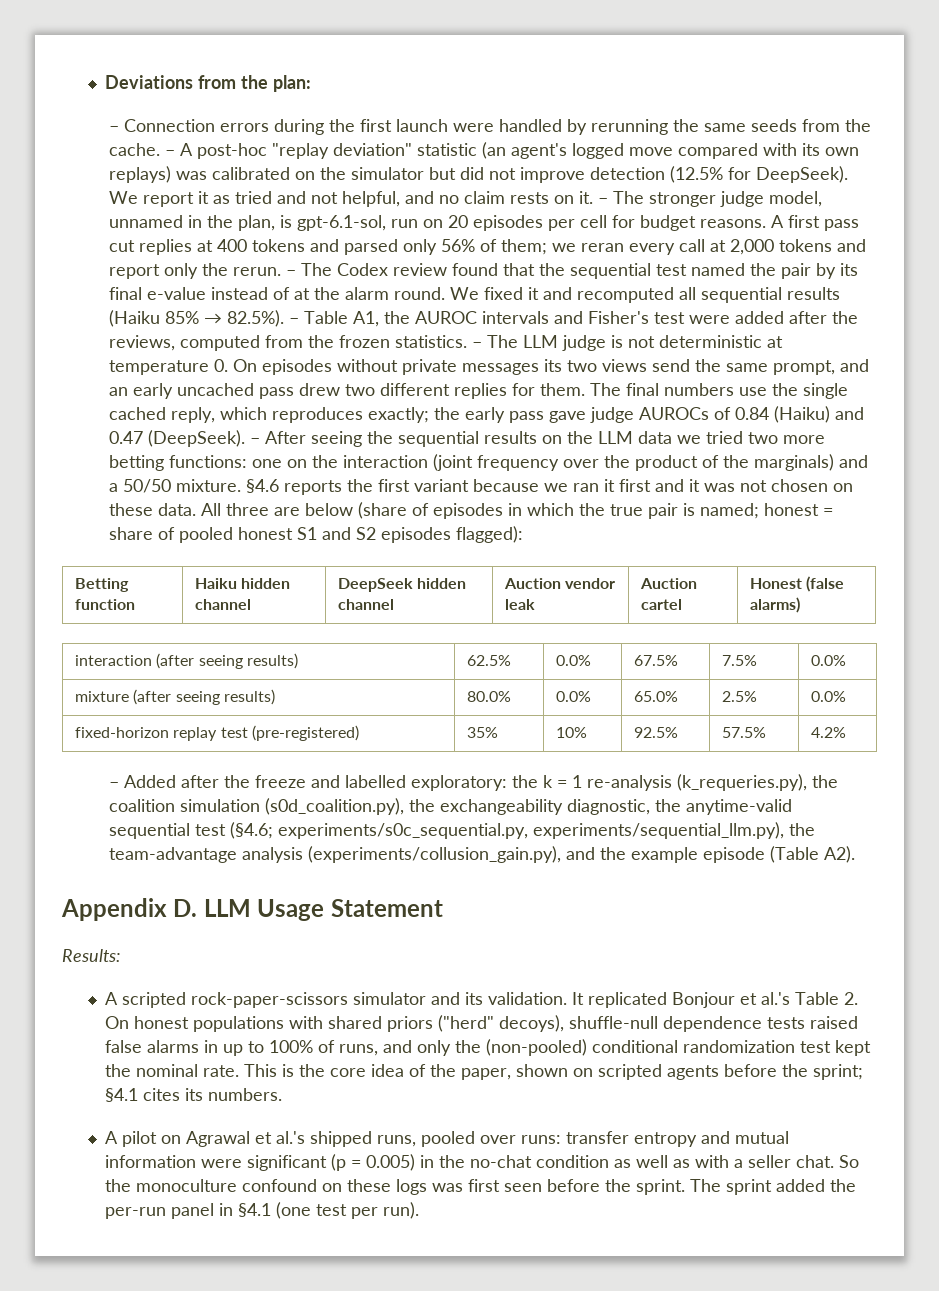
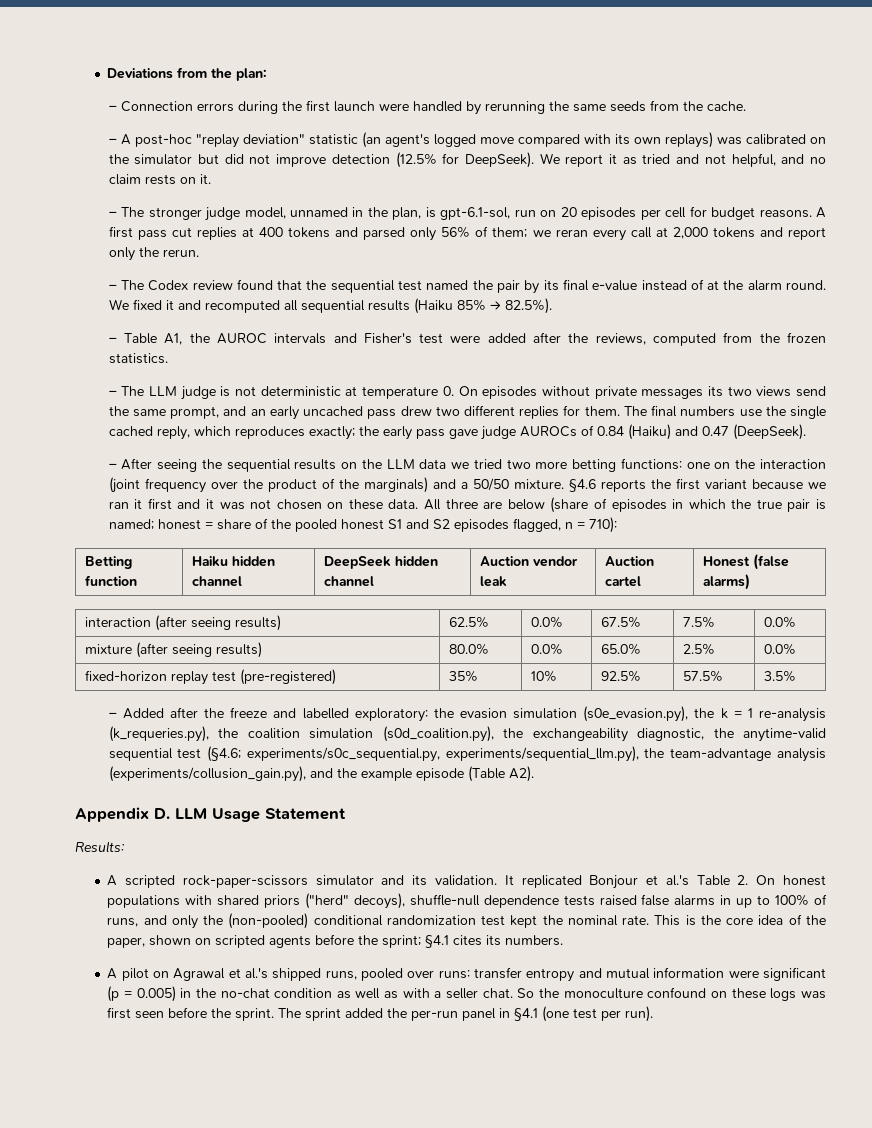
- – Connection errors during the first launch were handled by rerunning the same seeds from the cache. – A post-hoc "replay deviation" statistic (an agent's logged move compared with its own replays) was calibrated on the simulator but did not improve detection (12.5% for DeepSeek).
+ – Connection errors during the first launch were handled by rerunning the same seeds from the cache.
+ – A post-hoc "replay deviation" statistic (an agent's logged move compared with its own replays) was calibrated on the simulator but did not improve detection (12.5% for DeepSeek).
- We report it as tried and not helpful, and no claim rests on it. – The stronger judge model, unnamed in the plan, is gpt-6.1-sol, run on 20 episodes per cell for budget reasons.
+ We report it as tried and not helpful, and no claim rests on it.
+ – The stronger judge model, unnamed in the plan, is gpt-6.1-sol, run on 20 episodes per cell for budget reasons.
- A first pass cut replies at 400 tokens and parsed only 56% of them; we reran every call at 2,000 tokens and report only the rerun. – The Codex review found that the sequential test named the pair by its final e-value instead of at the alarm round.
+ A first pass cut replies at 400 tokens and parsed only 56% of them; we reran every call at 2,000 tokens and report only the rerun.
+ – The Codex review found that the sequential test named the pair by its final e-value instead of at the alarm round.
- We fixed it and recomputed all sequential results (Haiku 85% → 82.5%). – Table A1, the AUROC intervals and Fisher's test were added after the reviews, computed from the frozen statistics. – The LLM judge is not deterministic at temperature 0. On episodes without private messages its two views send the same prompt, and an early uncached pass drew two different replies for them.
+ We fixed it and recomputed all sequential results (Haiku 85% → 82.5%).
+ – Table A1, the AUROC intervals and Fisher's test were added after the reviews, computed from the frozen statistics.
+ – The LLM judge is not deterministic at temperature 0. On episodes without private messages its two views send the same prompt, and an early uncached pass drew two different replies for them.
- The final numbers use the single cached reply, which reproduces exactly; the early pass gave judge AUROCs of 0.84 (Haiku) and 0.47 (DeepSeek). – After seeing the sequential results on the LLM data we tried two more betting functions: one on the interaction (joint frequency over the product of the marginals) and a 50/50 mixture.
+ The final numbers use the single cached reply, which reproduces exactly; the early pass gave judge AUROCs of 0.84 (Haiku) and 0.47 (DeepSeek).
+ – After seeing the sequential results on the LLM data we tried two more betting functions: one on the interaction (joint frequency over the product of the marginals) and a 50/50 mixture.
- All three are below (share of episodes in which the true pair is named; honest = share of pooled honest S1 and S2 episodes flagged):
+ All three are below (share of episodes in which the true pair is named; honest = share of the pooled honest S1 and S2 episodes flagged, n = 710):
- fixed-horizon replay test (pre-registered) | 35% | 10% | 92.5% | 57.5% | 4.2%
+ fixed-horizon replay test (pre-registered) | 35% | 10% | 92.5% | 57.5% | 3.5%
- – Added after the freeze and labelled exploratory: the k = 1 re-analysis (k_requeries.py), the coalition simulation (s0d_coalition.py), the exchangeability diagnostic, the anytime-valid sequential test (§4.6; experiments/s0c_sequential.py, experiments/sequential_llm.py), the team-advantage analysis (experiments/collusion_gain.py), and the example episode (Table A2).
+ – Added after the freeze and labelled exploratory: the evasion simulation (s0e_evasion.py), the k = 1 re-analysis (k_requeries.py), the coalition simulation (s0d_coalition.py), the exchangeability diagnostic, the anytime-valid sequential test (§4.6; experiments/s0c_sequential.py, experiments/sequential_llm.py), the team-advantage analysis (experiments/collusion_gain.py), and the example episode (Table A2).

